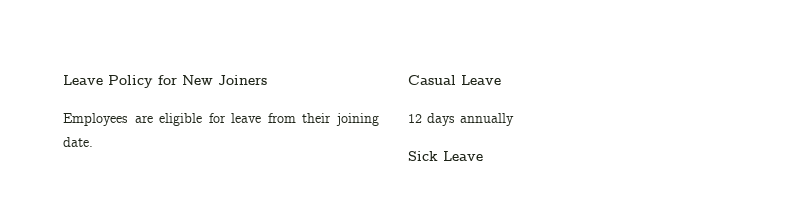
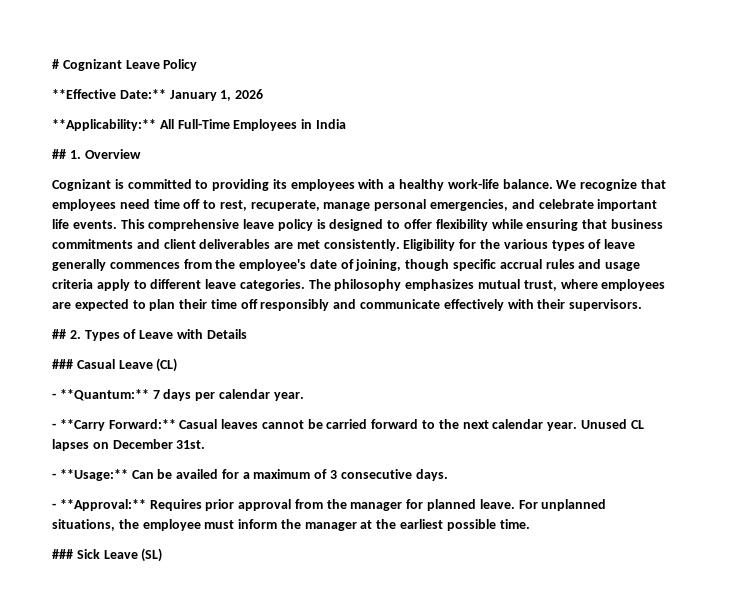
- Leave Policy for New Joiners
- Employees are eligible for leave from their joining date.
- Casual Leave
- 12 days annually
- Sick Leave
+ # Cognizant Leave Policy
+ **Effective Date:** January 1, 2026
+ **Applicability:** All Full-Time Employees in India
+ ## 1. Overview
+ Cognizant is committed to providing its employees with a healthy work-life balance. We recognize that employees need time off to rest, recuperate, manage personal emergencies, and celebrate important life events. This comprehensive leave policy is designed to offer flexibility while ensuring that business commitments and client deliverables are met consistently. Eligibility for the various types of leave generally commences from the employee's date of joining, though specific accrual rules and usage criteria apply to different leave categories. The philosophy emphasizes mutual trust, where employees are expected to plan their time off responsibly and communicate effectively with their supervisors.
+ ## 2. Types of Leave with Details
+ ### Casual Leave (CL)
+ - **Quantum:** 7 days per calendar year.
+ - **Carry Forward:** Casual leaves cannot be carried forward to the next calendar year. Unused CL lapses on December 31st.
+ - **Usage:** Can be availed for a maximum of 3 consecutive days.
+ - **Approval:** Requires prior approval from the manager for planned leave. For unplanned situations, the employee must inform the manager at the earliest possible time.
+ ### Sick Leave (SL)

